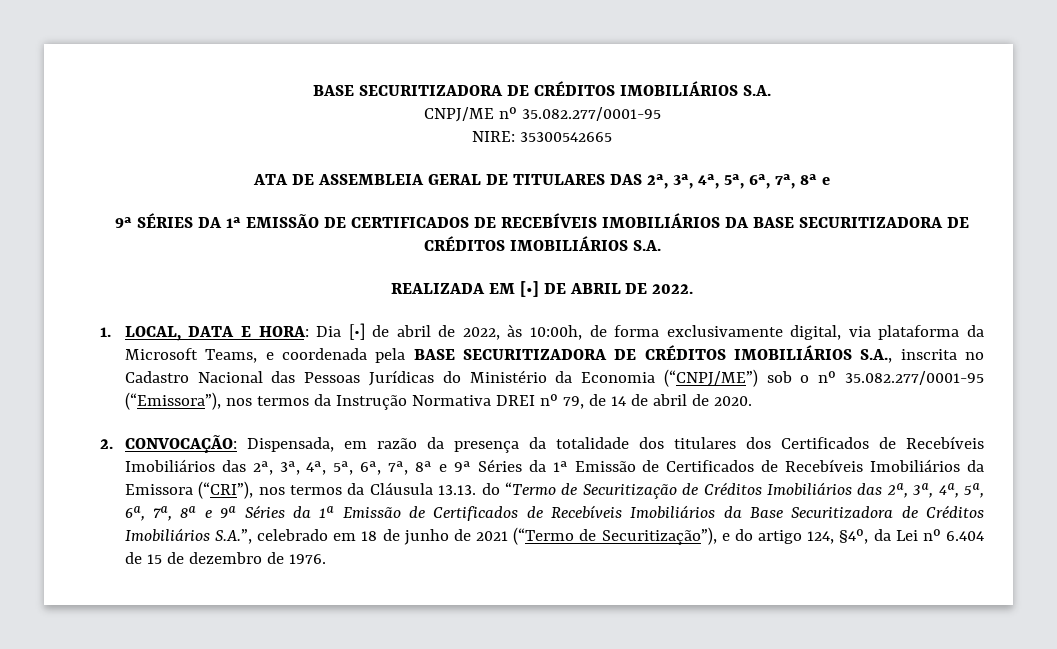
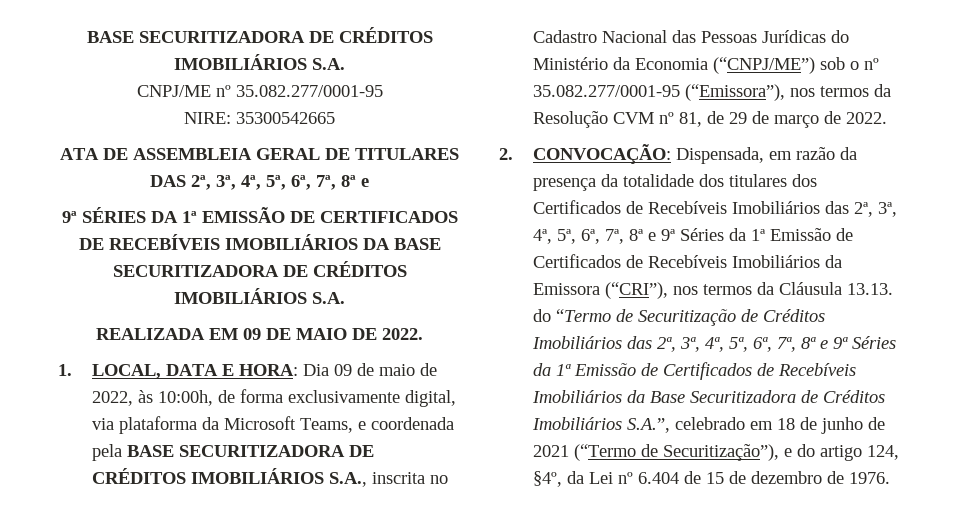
- REALIZADA EM [•] DE ABRIL DE 2022.
+ REALIZADA EM 09 DE MAIO DE 2022.
- 1. LOCAL, DATA E HORA: Dia [•] de abril de 2022, às 10:00h, de forma exclusivamente digital, via plataforma da Microsoft Teams, e coordenada pela BASE SECURITIZADORA DE CRÉDITOS IMOBILIÁRIOS S.A., inscrita no Cadastro Nacional das Pessoas Jurídicas do Ministério da Economia (“CNPJ/ME”) sob o nº 35.082.277/0001-95 (“Emissora”), nos termos da Instrução Normativa DREI nº 79, de 14 de abril de 2020.
+ 1. LOCAL, DATA E HORA: Dia 09 de maio de 2022, às 10:00h, de forma exclusivamente digital, via plataforma da Microsoft Teams, e coordenada pela BASE SECURITIZADORA DE CRÉDITOS IMOBILIÁRIOS S.A., inscrita no Cadastro Nacional das Pessoas Jurídicas do Ministério da Economia (“CNPJ/ME”) sob o nº 35.082.277/0001-95 (“Emissora”), nos termos da Resolução CVM nº 81, de 29 de março de 2022.

